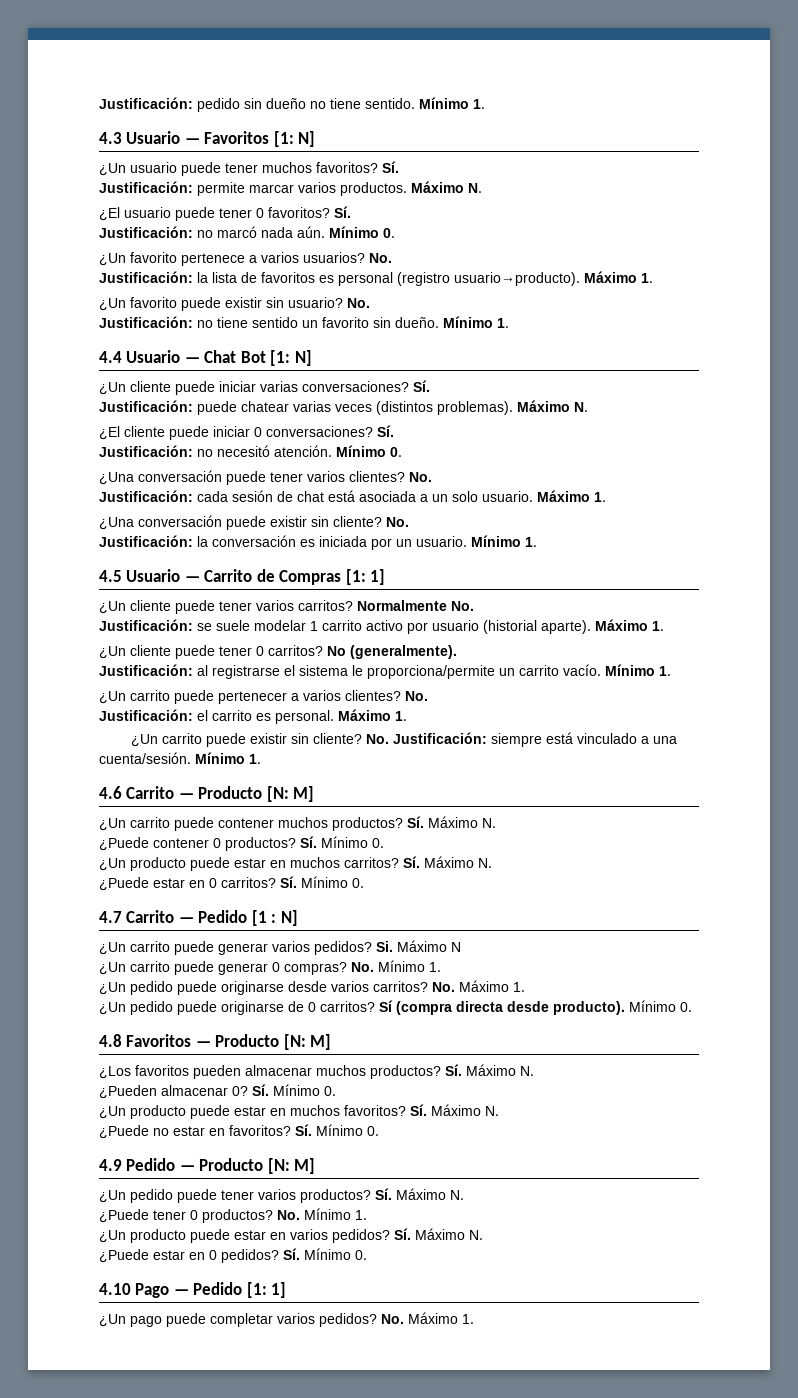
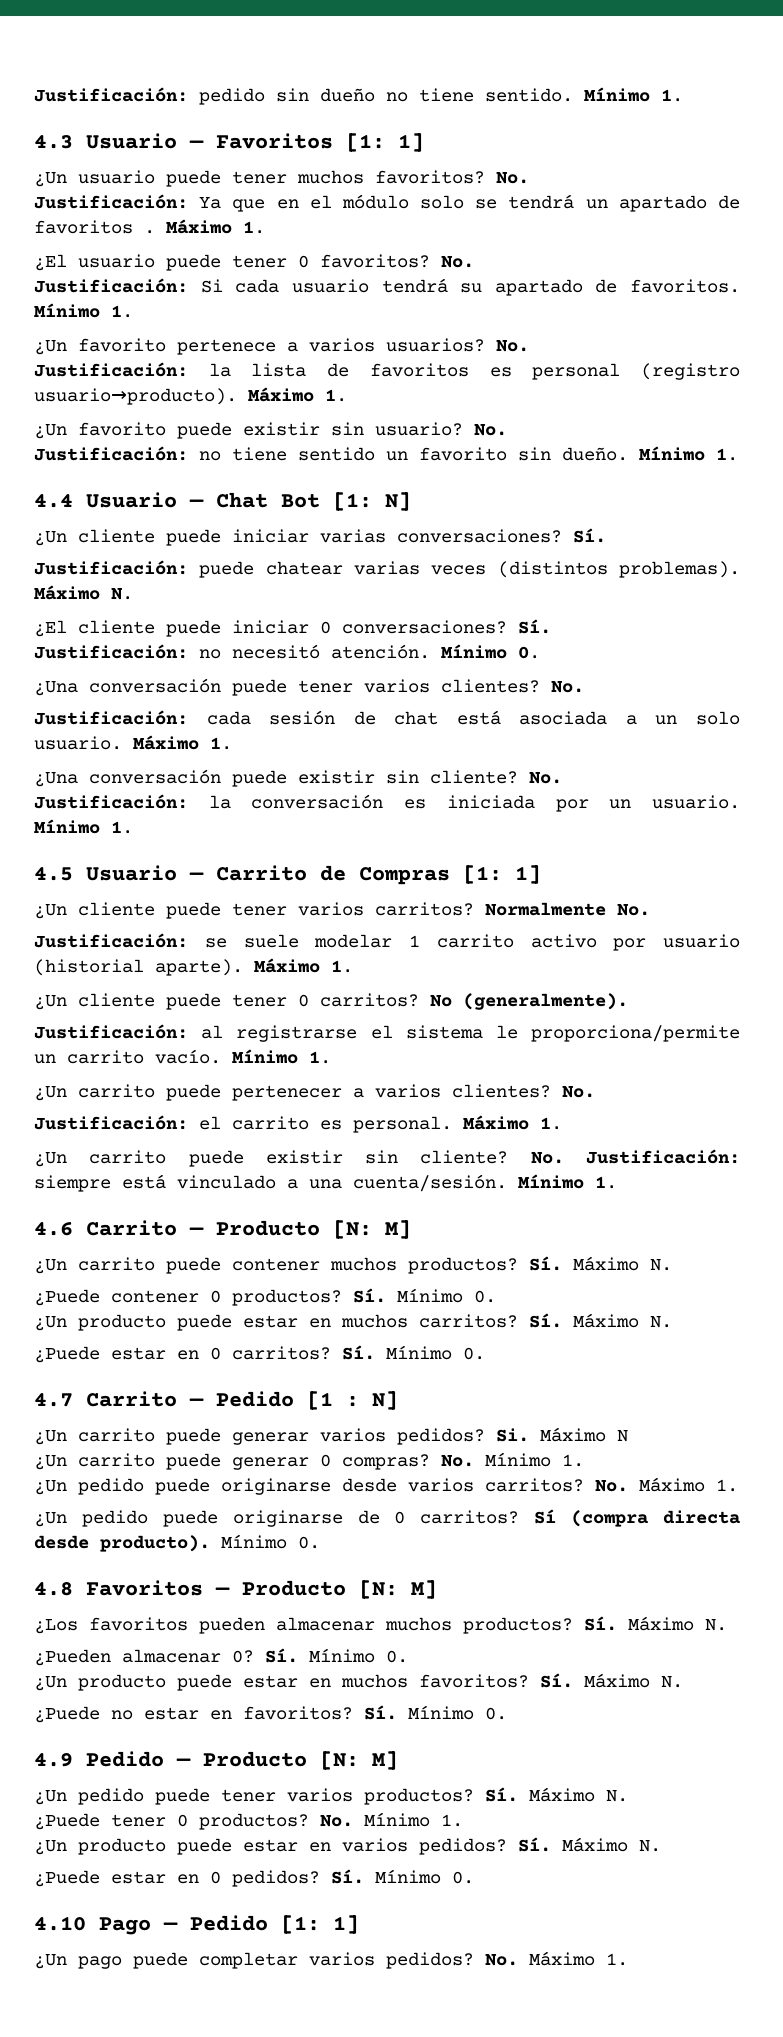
- 4.3 Usuario — Favoritos [1: N]
+ 4.3 Usuario — Favoritos [1: 1]
- ¿Un usuario puede tener muchos favoritos? Sí.
- Justificación: permite marcar varios productos. Máximo N.
+ ¿Un usuario puede tener muchos favoritos? No.
+ Justificación: Ya que en el módulo solo se tendrá un apartado de favoritos . Máximo 1.
- ¿El usuario puede tener 0 favoritos? Sí.
- Justificación: no marcó nada aún. Mínimo 0.
+ ¿El usuario puede tener 0 favoritos? No.
+ Justificación: Si cada usuario tendrá su apartado de favoritos. Mínimo 1.

